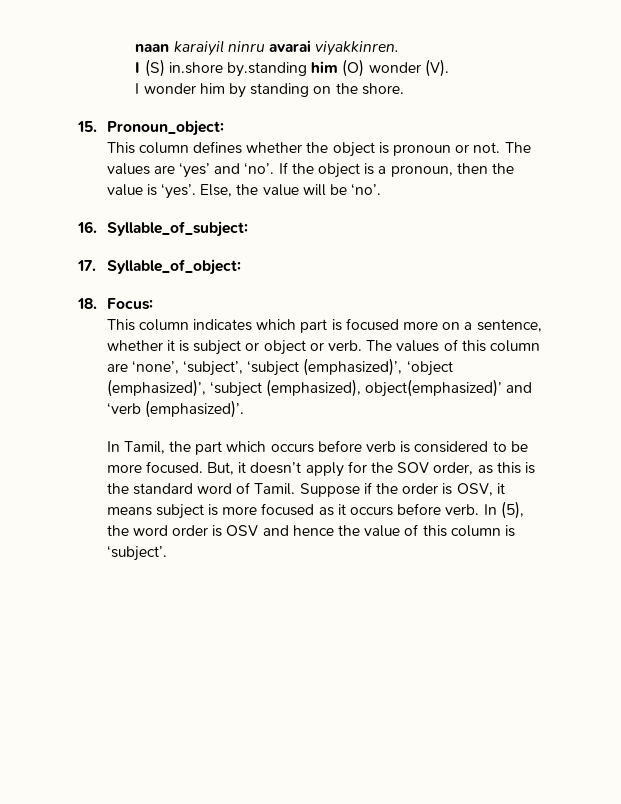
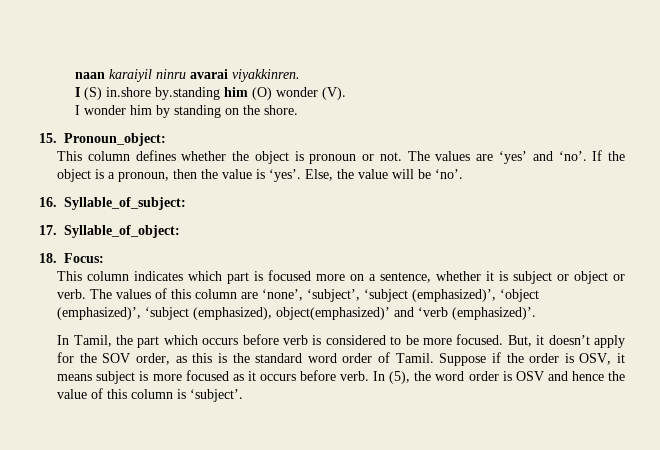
- But, it doesn’t apply for the SOV order, as this is the standard word of Tamil.
+ But, it doesn’t apply for the SOV order, as this is the standard word order of Tamil.

